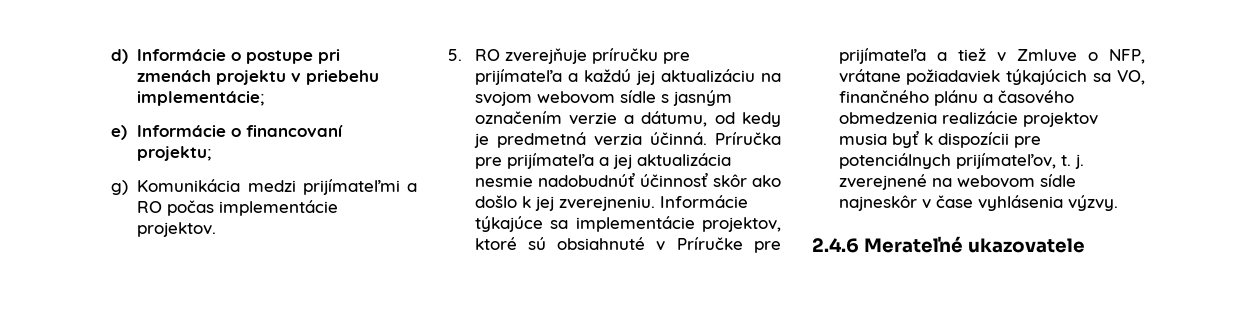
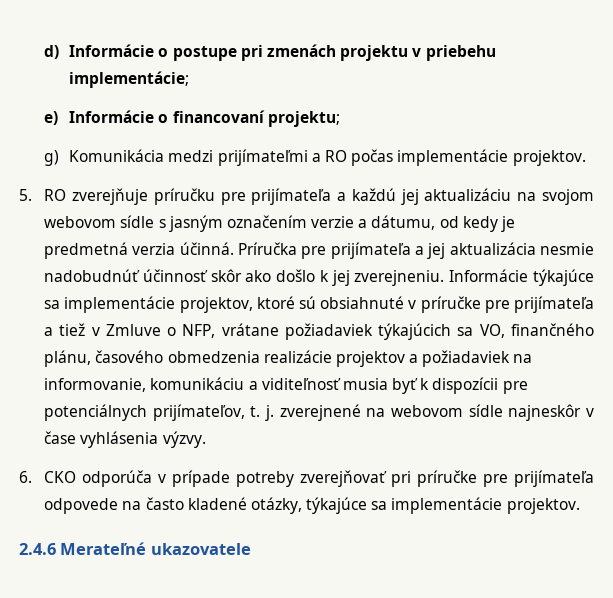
- Informácie týkajúce sa implementácie projektov, ktoré sú obsiahnuté v Príručke pre prijímateľa a tiež v Zmluve o NFP, vrátane požiadaviek týkajúcich sa VO, finančného plánu a časového obmedzenia realizácie projektov musia byť k dispozícii pre potenciálnych prijímateľov, t. j. zverejnené na webovom sídle najneskôr v čase vyhlásenia výzvy.
+ Informácie týkajúce sa implementácie projektov, ktoré sú obsiahnuté v príručke pre prijímateľa a tiež v Zmluve o NFP, vrátane požiadaviek týkajúcich sa VO, finančného plánu, časového obmedzenia realizácie projektov a požiadaviek na informovanie, komunikáciu a viditeľnosť musia byť k dispozícii pre potenciálnych prijímateľov, t. j. zverejnené na webovom sídle najneskôr v čase vyhlásenia výzvy.
+ 6. CKO odporúča v prípade potreby zverejňovať pri príručke pre prijímateľa odpovede na často kladené otázky, týkajúce sa implementácie projektov.

